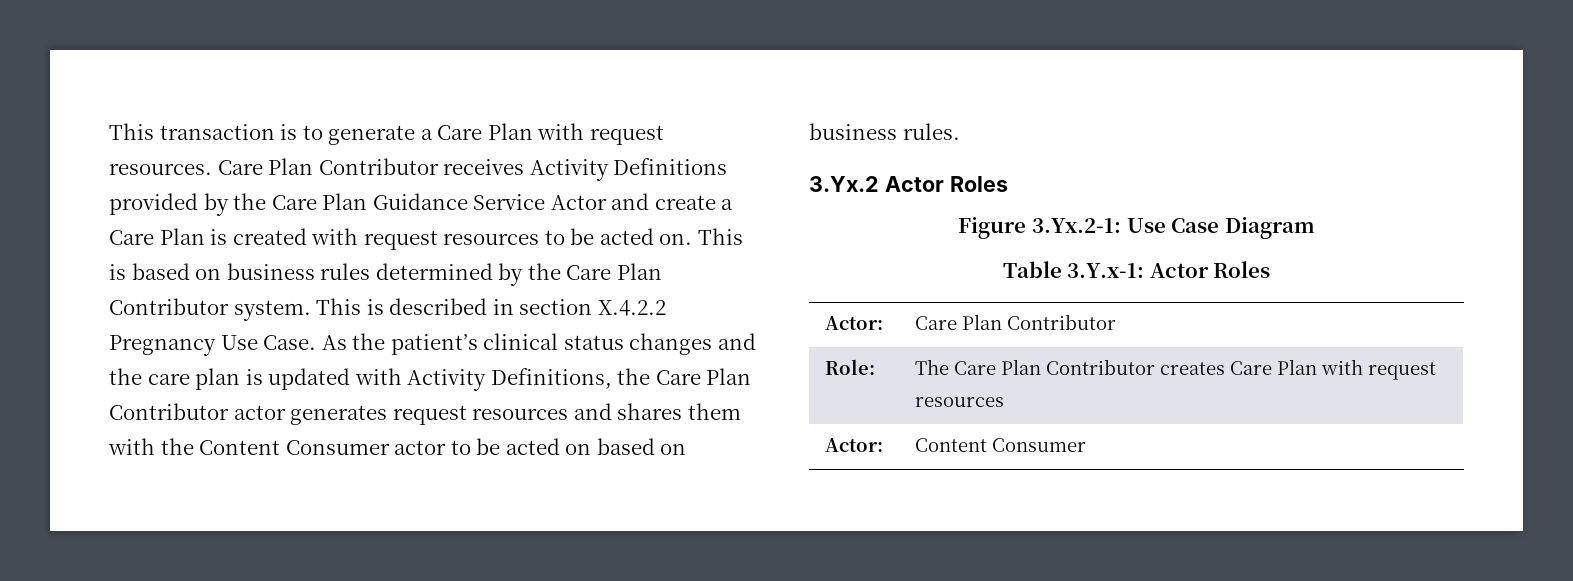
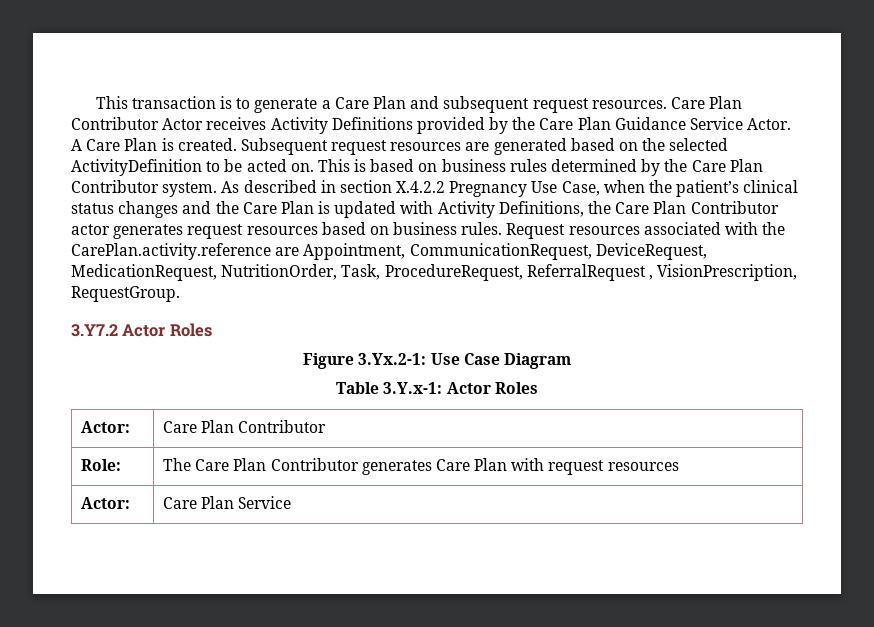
- This transaction is to generate a Care Plan with request resources.
+ This transaction is to generate a Care Plan and subsequent request resources.
- Care Plan Contributor receives Activity Definitions provided by the Care Plan Guidance Service Actor and create a Care Plan is created with request resources to be acted on.
+ Care Plan Contributor Actor receives Activity Definitions provided by the Care Plan Guidance Service Actor. A Care Plan is created. Subsequent request resources are generated based on the selected ActivityDefinition to be acted on.
- This is described in section X.4.2.2 Pregnancy Use Case. As the patient’s clinical status changes and the care plan is updated with Activity Definitions, the Care Plan Contributor actor generates request resources and shares them with the Content Consumer actor to be acted on based on business rules.
- 3.Yx.2 Actor Roles
+ As described in section X.4.2.2 Pregnancy Use Case, when the patient’s clinical status changes and the Care Plan is updated with Activity Definitions, the Care Plan Contributor actor generates request resources based on business rules. Request resources associated with the CarePlan.activity.reference are Appointment, CommunicationRequest, DeviceRequest, MedicationRequest, NutritionOrder, Task, ProcedureRequest, ReferralRequest , VisionPrescription, RequestGroup.
+ 3.Y7.2 Actor Roles
- Role: | The Care Plan Contributor creates Care Plan with request resources
+ Role: | The Care Plan Contributor generates Care Plan with request resources
- Actor: | Content Consumer
+ Actor: | Care Plan Service

